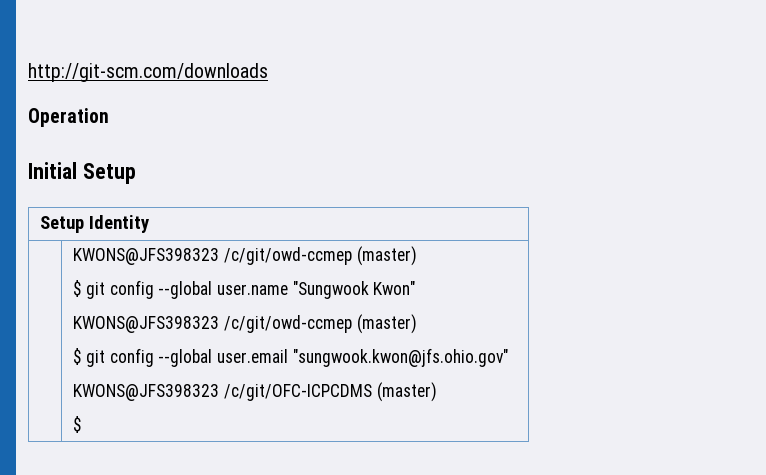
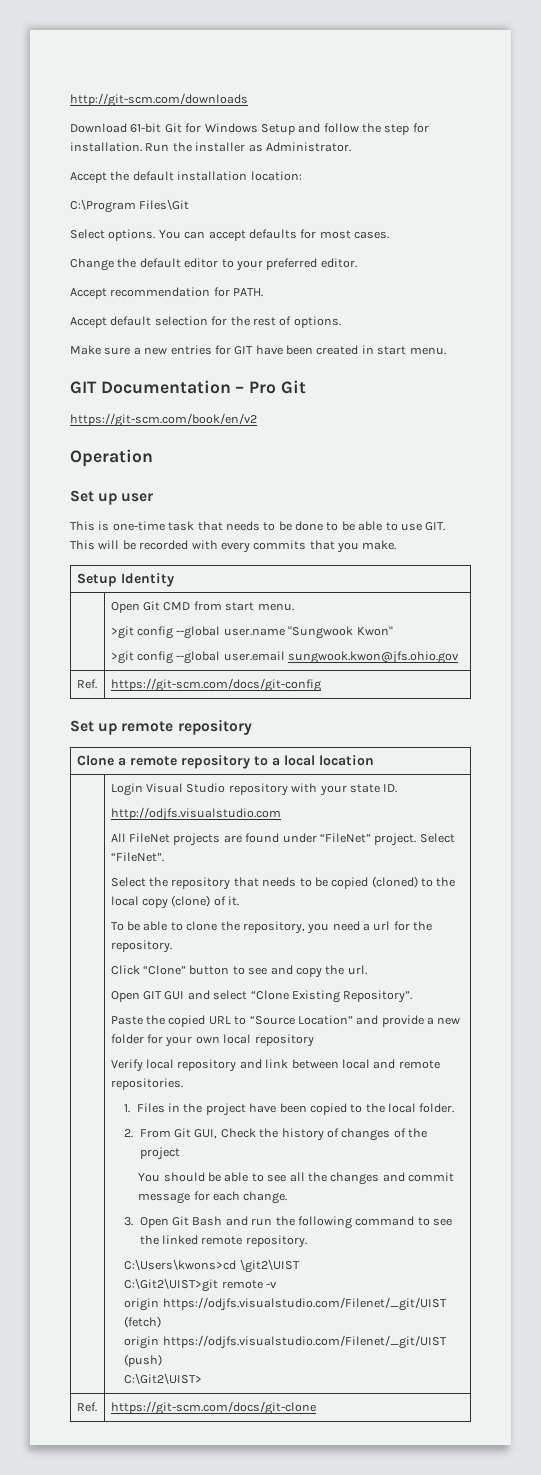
+ Download 61-bit Git for Windows Setup and follow the step for installation. Run the installer as Administrator.
+ Accept the default installation location:
+ C:\Program Files\Git
+ Select options. You can accept defaults for most cases.
+ Change the default editor to your preferred editor.
+ Accept recommendation for PATH.
+ Accept default selection for the rest of options.
+ Make sure a new entries for GIT have been created in start menu.
+ GIT Documentation – Pro Git
+ https://git-scm.com/book/en/v2
  Operation
- Initial Setup
+ Set up user
+ This is one-time task that needs to be done to be able to use GIT. This will be recorded with every commits that you make.
  Setup Identity
- | KWONS@JFS398323 /c/git/owd-ccmep (master)
- $ git config --global user.name "Sungwook Kwon"
- KWONS@JFS398323 /c/git/owd-ccmep (master)
- $ git config --global user.email "sungwook.kwon@jfs.ohio.gov"
- KWONS@JFS398323 /c/git/OFC-ICPCDMS (master)
- $
+ | Open Git CMD from start menu.
+ >git config --global user.name "Sungwook Kwon"
+ >git config --global user.email sungwook.kwon@jfs.ohio.gov
+ Ref. | https://git-scm.com/docs/git-config
+ Set up remote repository
+ Clone a remote repository to a local location
+ | Login Visual Studio repository with your state ID.
+ http://odjfs.visualstudio.com
+ All FileNet projects are found under “FileNet” project. Select “FileNet”.
+ Select the repository that needs to be copied (cloned) to the local copy (clone) of it.
+ To be able to clone the repository, you need a url for the repository.
+ Click “Clone” button to see and copy the url.
+ Open GIT GUI and select “Clone Existing Repository”.
+ Paste the copied URL to “Source Location” and provide a new folder for your own local repository
+ Verify local repository and link between local and remote repositories.
+ 1. Files in the project have been copied to the local folder.
+ 2. From Git GUI, Check the history of changes of the project
+ You should be able to see all the changes and commit message for each change.
+ 3. Open Git Bash and run the following command to see the linked remote repository.
+ C:\Users\kwons>cd \git2\UIST
+ C:\Git2\UIST>git remote -v
+ origin https://odjfs.visualstudio.com/Filenet/_git/UIST (fetch)
+ origin https://odjfs.visualstudio.com/Filenet/_git/UIST (push)
+ C:\Git2\UIST>
+ Ref. | https://git-scm.com/docs/git-clone

